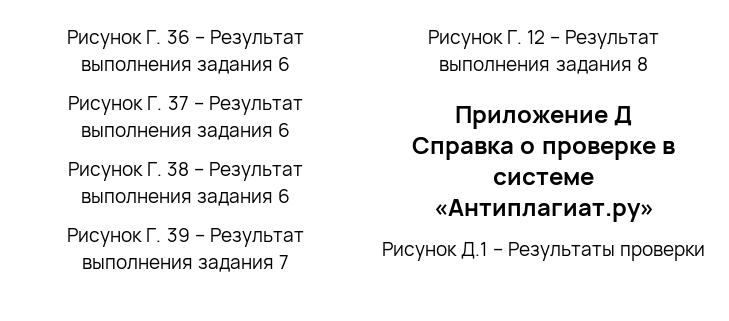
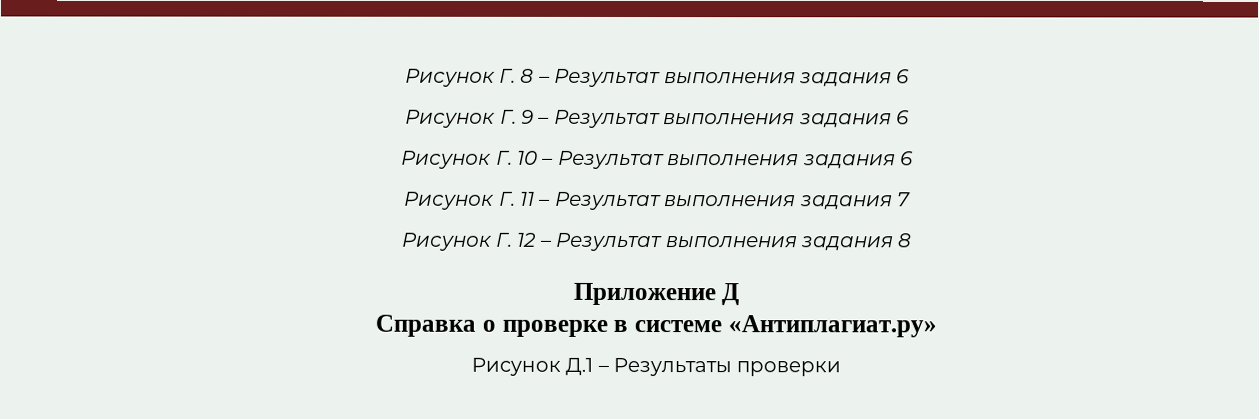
- Рисунок Г. 36 – Результат выполнения задания 6
- Рисунок Г. 37 – Результат выполнения задания 6
- Рисунок Г. 38 – Результат выполнения задания 6
- Рисунок Г. 39 – Результат выполнения задания 7
+ Рисунок Г. 8 – Результат выполнения задания 6
+ Рисунок Г. 9 – Результат выполнения задания 6
+ Рисунок Г. 10 – Результат выполнения задания 6
+ Рисунок Г. 11 – Результат выполнения задания 7

